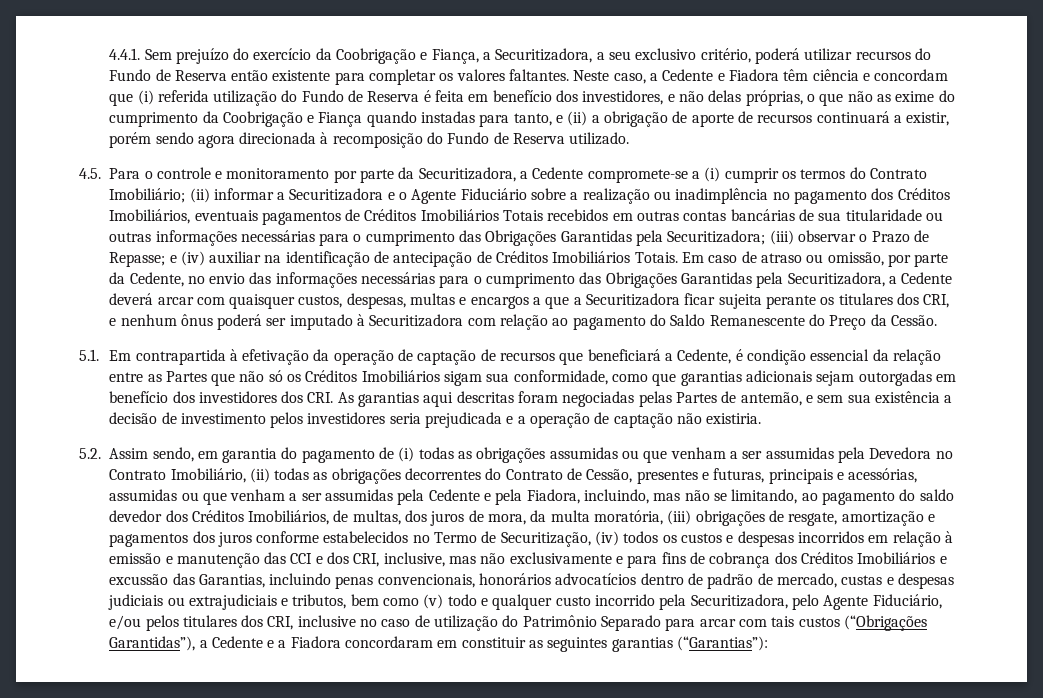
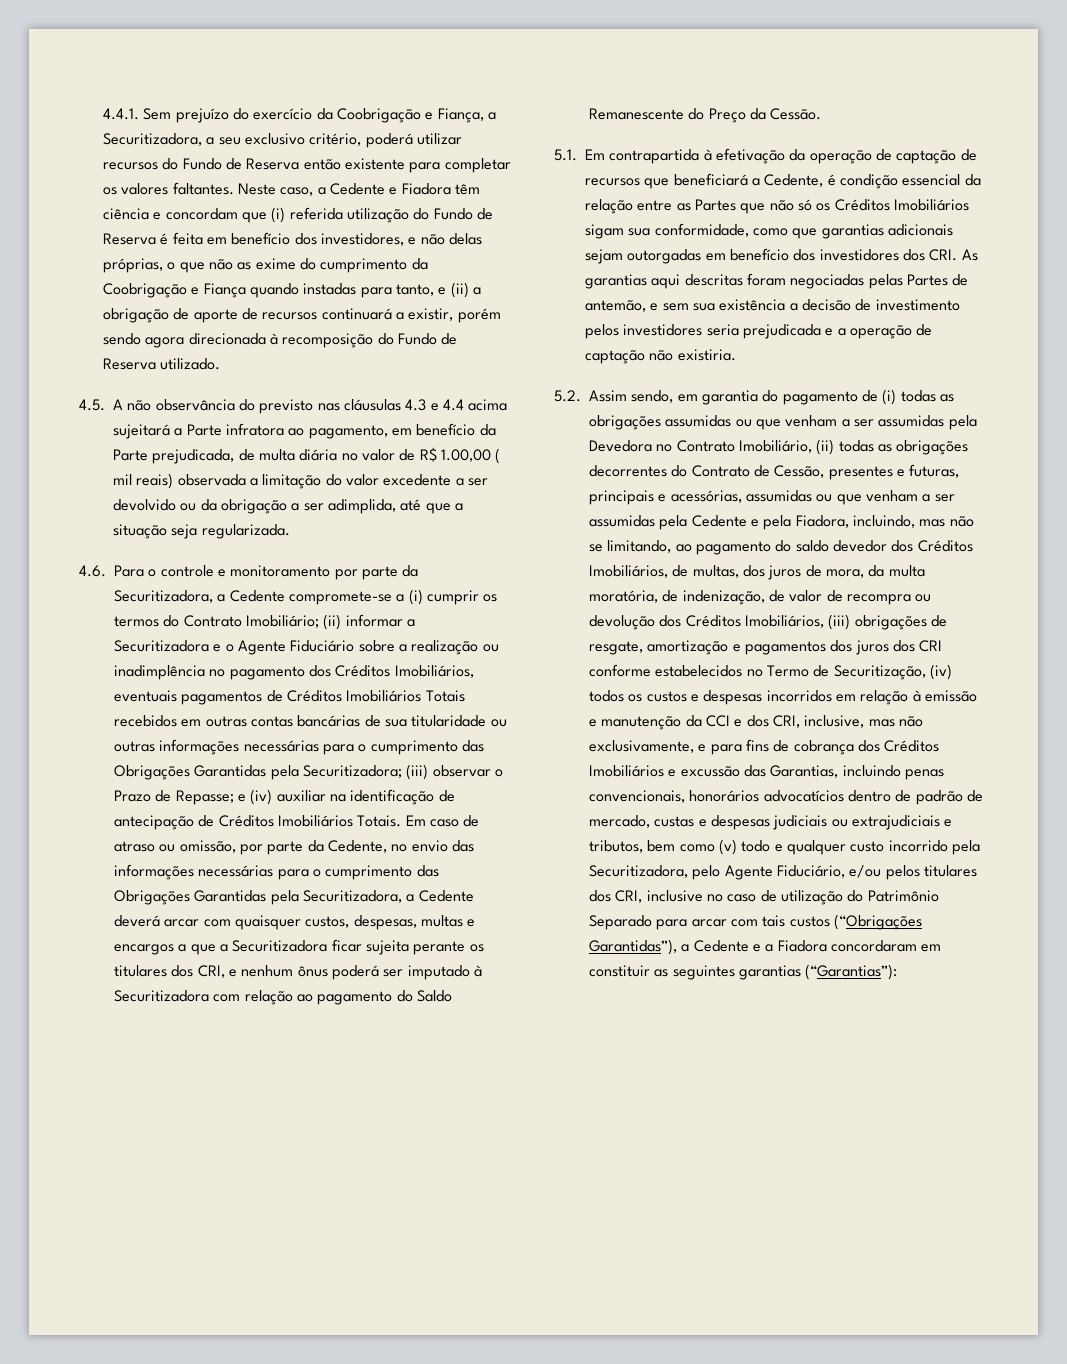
- 4.5. Para o controle e monitoramento por parte da Securitizadora, a Cedente compromete-se a (i) cumprir os termos do Contrato Imobiliário;
+ 4.5. A não observância do previsto nas cláusulas 4.3 e 4.4 acima sujeitará a Parte infratora ao pagamento, em benefício da Parte prejudicada, de multa diária no valor de R$ 1.00,00 ( mil reais) observada a limitação do valor excedente a ser devolvido ou da obrigação a ser adimplida, até que a situação seja regularizada.
+ 4.6. Para o controle e monitoramento por parte da Securitizadora, a Cedente compromete-se a (i) cumprir os termos do Contrato Imobiliário;
- 5.2. Assim sendo, em garantia do pagamento de (i) todas as obrigações assumidas ou que venham a ser assumidas pela Devedora no Contrato Imobiliário, (ii) todas as obrigações decorrentes do Contrato de Cessão, presentes e futuras, principais e acessórias, assumidas ou que venham a ser assumidas pela Cedente e pela Fiadora, incluindo, mas não se limitando, ao pagamento do saldo devedor dos Créditos Imobiliários, de multas, dos juros de mora, da multa moratória, (iii) obrigações de resgate, amortização e pagamentos dos juros conforme estabelecidos no Termo de Securitização, (iv) todos os custos e despesas incorridos em relação à emissão e manutenção das CCI e dos CRI, inclusive, mas não exclusivamente e para fins de cobrança dos Créditos Imobiliários e excussão das Garantias, incluindo penas convencionais, honorários advocatícios dentro de padrão de mercado, custas e despesas judiciais ou extrajudiciais e tributos, bem como (v) todo e qualquer custo incorrido pela Securitizadora, pelo Agente Fiduciário, e/ou pelos titulares dos CRI, inclusive no caso de utilização do Patrimônio Separado para arcar com tais custos (“Obrigações Garantidas”), a Cedente e a Fiadora concordaram em constituir as seguintes garantias (“Garantias”):
+ 5.2. Assim sendo, em garantia do pagamento de (i) todas as obrigações assumidas ou que venham a ser assumidas pela Devedora no Contrato Imobiliário, (ii) todas as obrigações decorrentes do Contrato de Cessão, presentes e futuras, principais e acessórias, assumidas ou que venham a ser assumidas pela Cedente e pela Fiadora, incluindo, mas não se limitando, ao pagamento do saldo devedor dos Créditos Imobiliários, de multas, dos juros de mora, da multa moratória, de indenização, de valor de recompra ou devolução dos Créditos Imobiliários, (iii) obrigações de resgate, amortização e pagamentos dos juros dos CRI conforme estabelecidos no Termo de Securitização, (iv) todos os custos e despesas incorridos em relação à emissão e manutenção da CCI e dos CRI, inclusive, mas não exclusivamente, e para fins de cobrança dos Créditos Imobiliários e excussão das Garantias, incluindo penas convencionais, honorários advocatícios dentro de padrão de mercado, custas e despesas judiciais ou extrajudiciais e tributos, bem como (v) todo e qualquer custo incorrido pela Securitizadora, pelo Agente Fiduciário, e/ou pelos titulares dos CRI, inclusive no caso de utilização do Patrimônio Separado para arcar com tais custos (“Obrigações Garantidas”), a Cedente e a Fiadora concordaram em constituir as seguintes garantias (“Garantias”):

